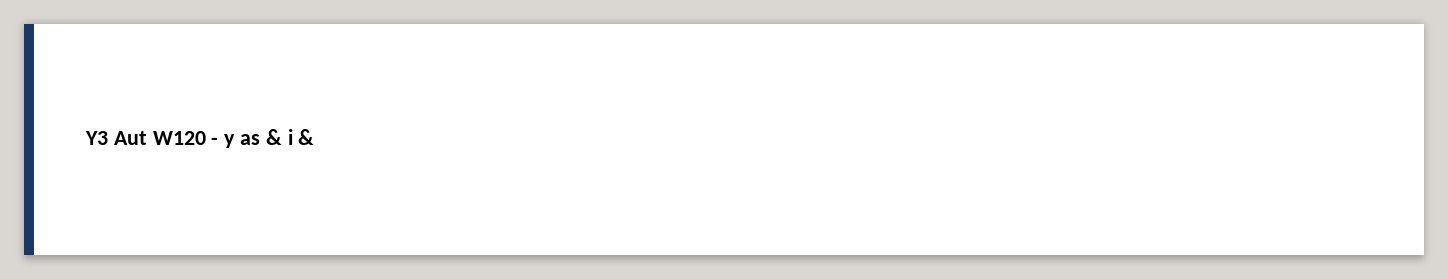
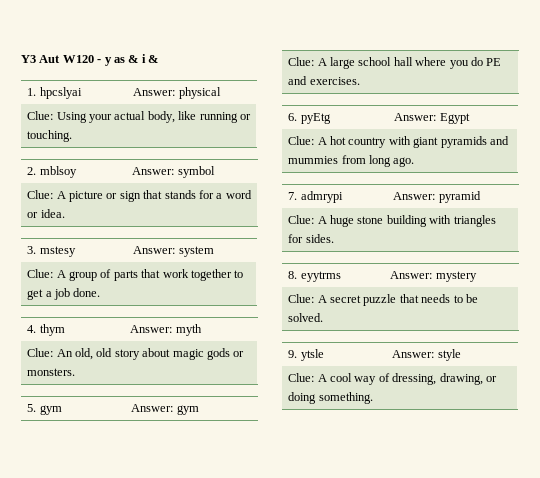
+ 1. hpcslyai | Answer: physical
+ Clue: Using your actual body, like running or touching.
+ 2. mblsoy | Answer: symbol
+ Clue: A picture or sign that stands for a word or idea.
+ 3. mstesy | Answer: system
+ Clue: A group of parts that work together to get a job done.
+ 4. thym | Answer: myth
+ Clue: An old, old story about magic gods or monsters.
+ 5. gym | Answer: gym
+ Clue: A large school hall where you do PE and exercises.
+ 6. pyEtg | Answer: Egypt
+ Clue: A hot country with giant pyramids and mummies from long ago.
+ 7. admrypi | Answer: pyramid
+ Clue: A huge stone building with triangles for sides.
+ 8. eyytrms | Answer: mystery
+ Clue: A secret puzzle that needs to be solved.
+ 9. ytsle | Answer: style
+ Clue: A cool way of dressing, drawing, or doing something.

